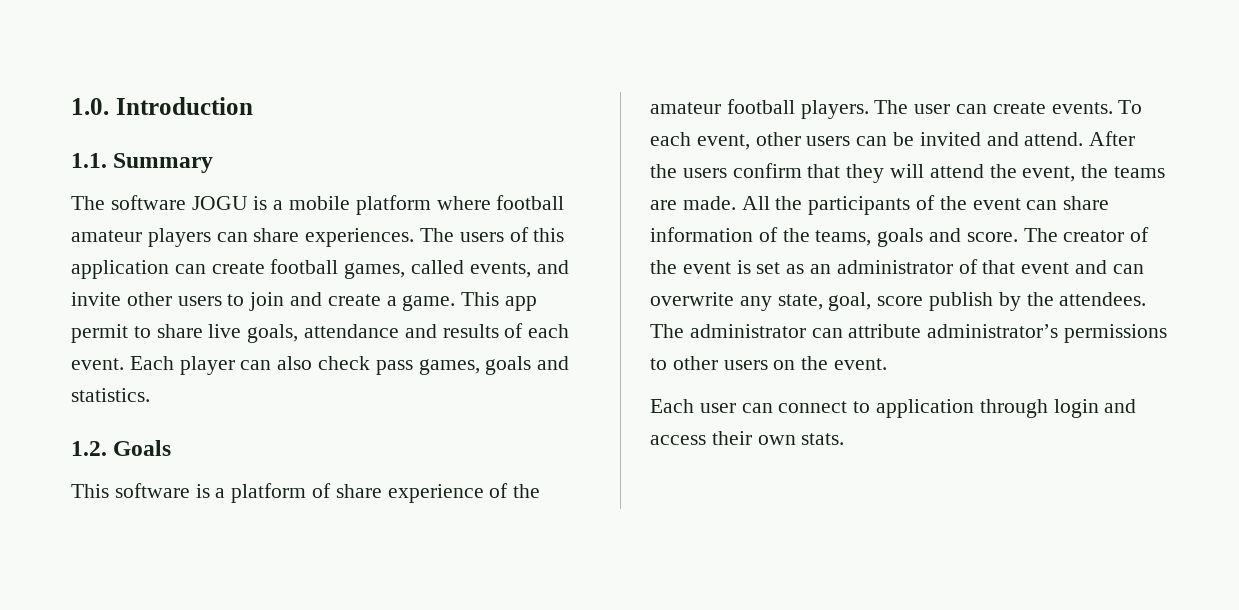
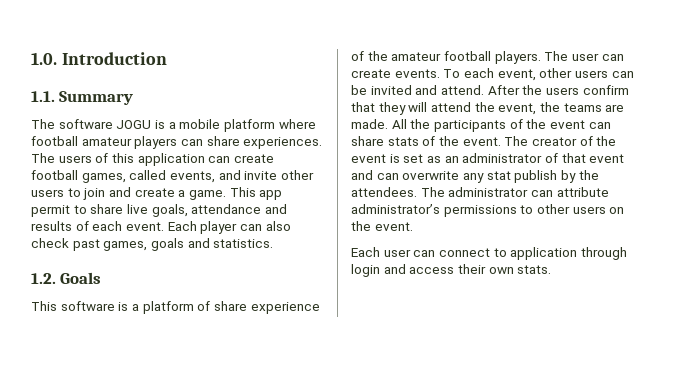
- Each player can also check pass games, goals and statistics.
+ Each player can also check past games, goals and statistics.
- All the participants of the event can share information of the teams, goals and score.
+ All the participants of the event can share stats of the event.
- The creator of the event is set as an administrator of that event and can overwrite any state, goal, score publish by the attendees.
+ The creator of the event is set as an administrator of that event and can overwrite any stat publish by the attendees.

